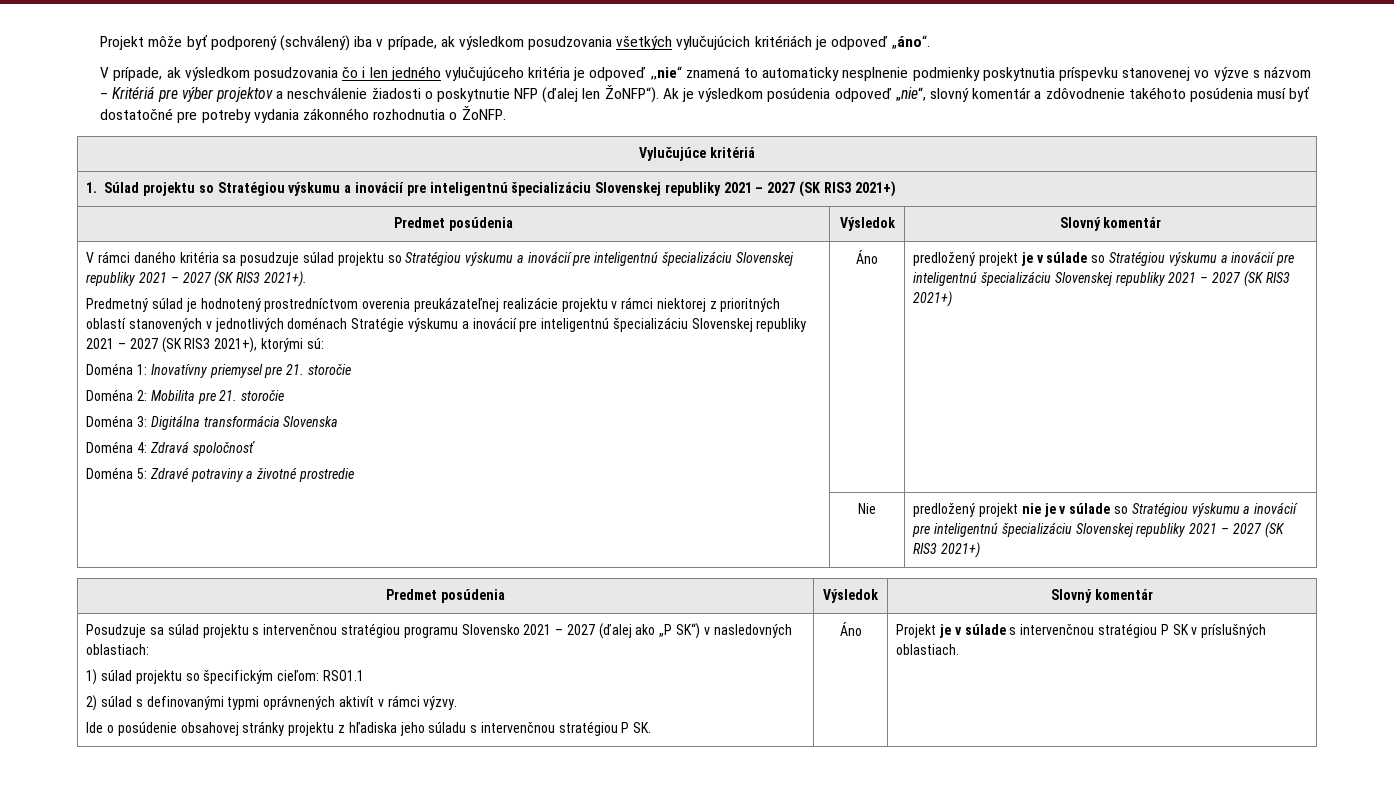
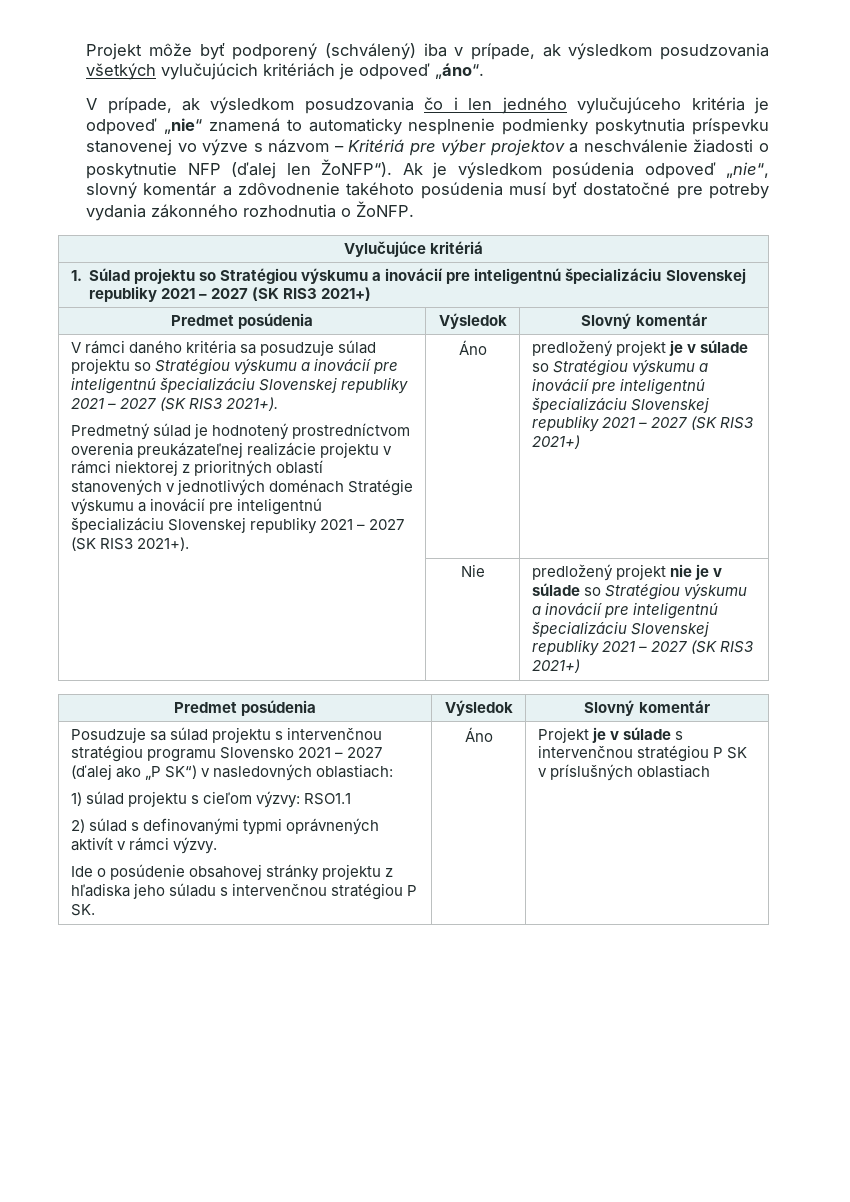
- V prípade, ak výsledkom posudzovania čo i len jedného vylučujúceho kritéria je odpoveď ,,nie“ znamená to automaticky nesplnenie podmienky poskytnutia príspevku stanovenej vo výzve s názvom – Kritériá pre výber projektov a neschválenie žiadosti o poskytnutie NFP (ďalej len ŽoNFP“).
+ V prípade, ak výsledkom posudzovania čo i len jedného vylučujúceho kritéria je odpoveď „nie“ znamená to automaticky nesplnenie podmienky poskytnutia príspevku stanovenej vo výzve s názvom – Kritériá pre výber projektov a neschválenie žiadosti o poskytnutie NFP (ďalej len ŽoNFP“).
- Predmetný súlad je hodnotený prostredníctvom overenia preukázateľnej realizácie projektu v rámci niektorej z prioritných oblastí stanovených v jednotlivých doménach Stratégie výskumu a inovácií pre inteligentnú špecializáciu Slovenskej republiky 2021 – 2027 (SK RIS3 2021+), ktorými sú:
- Doména 1: Inovatívny priemysel pre 21. storočie
- Doména 2: Mobilita pre 21. storočie
- Doména 3: Digitálna transformácia Slovenska
- Doména 4: Zdravá spoločnosť
- Doména 5: Zdravé potraviny a životné prostredie
+ Predmetný súlad je hodnotený prostredníctvom overenia preukázateľnej realizácie projektu v rámci niektorej z prioritných oblastí stanovených v jednotlivých doménach Stratégie výskumu a inovácií pre inteligentnú špecializáciu Slovenskej republiky 2021 – 2027 (SK RIS3 2021+).
- 1) súlad projektu so špecifickým cieľom: RSO1.1
+ 1) súlad projektu s cieľom výzvy: RSO1.1
- Projekt je v súlade s intervenčnou stratégiou P SK v príslušných oblastiach.
+ Projekt je v súlade s intervenčnou stratégiou P SK v príslušných oblastiach

